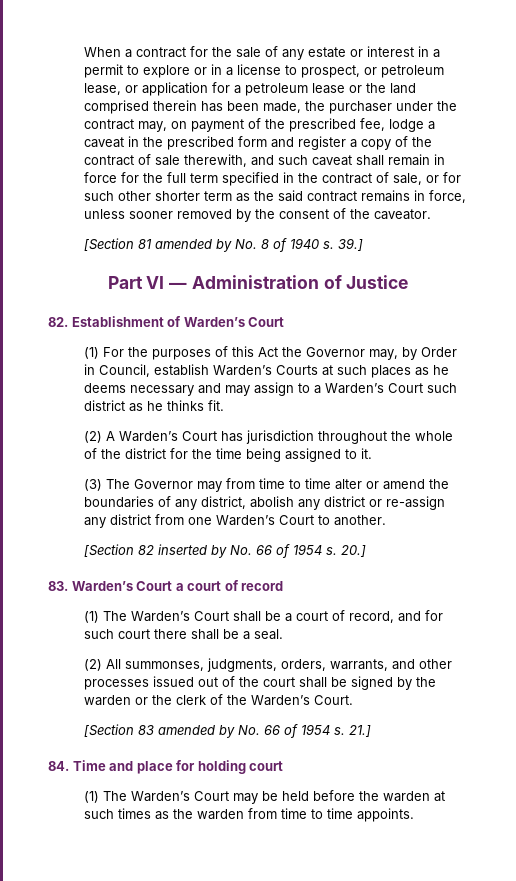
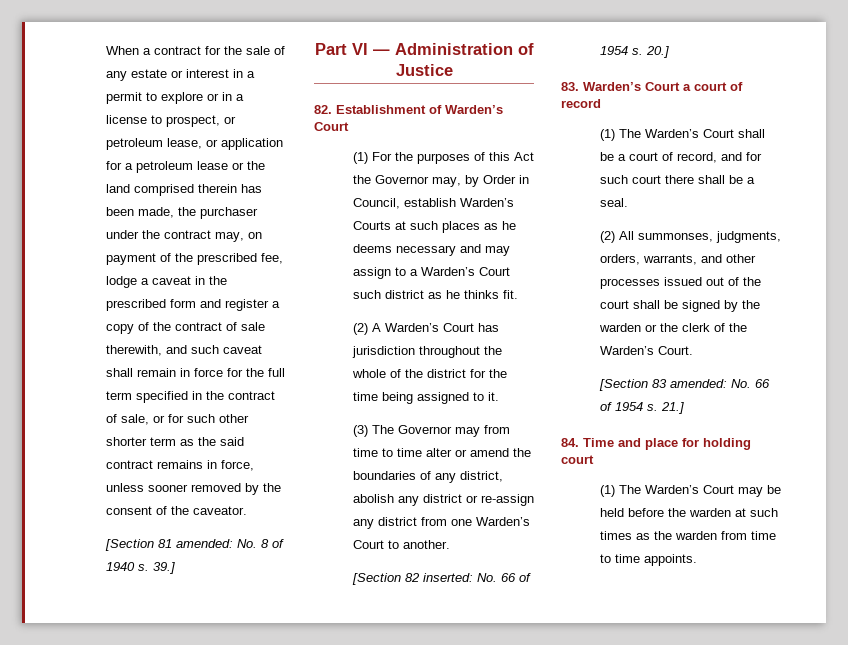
- [Section 81 amended by No. 8 of 1940 s.
+ [Section 81 amended: No. 8 of 1940 s.
- [Section 82 inserted by No. 66 of 1954 s.
+ [Section 82 inserted: No. 66 of 1954 s.
- [Section 83 amended by No. 66 of 1954 s.
+ [Section 83 amended: No. 66 of 1954 s.

